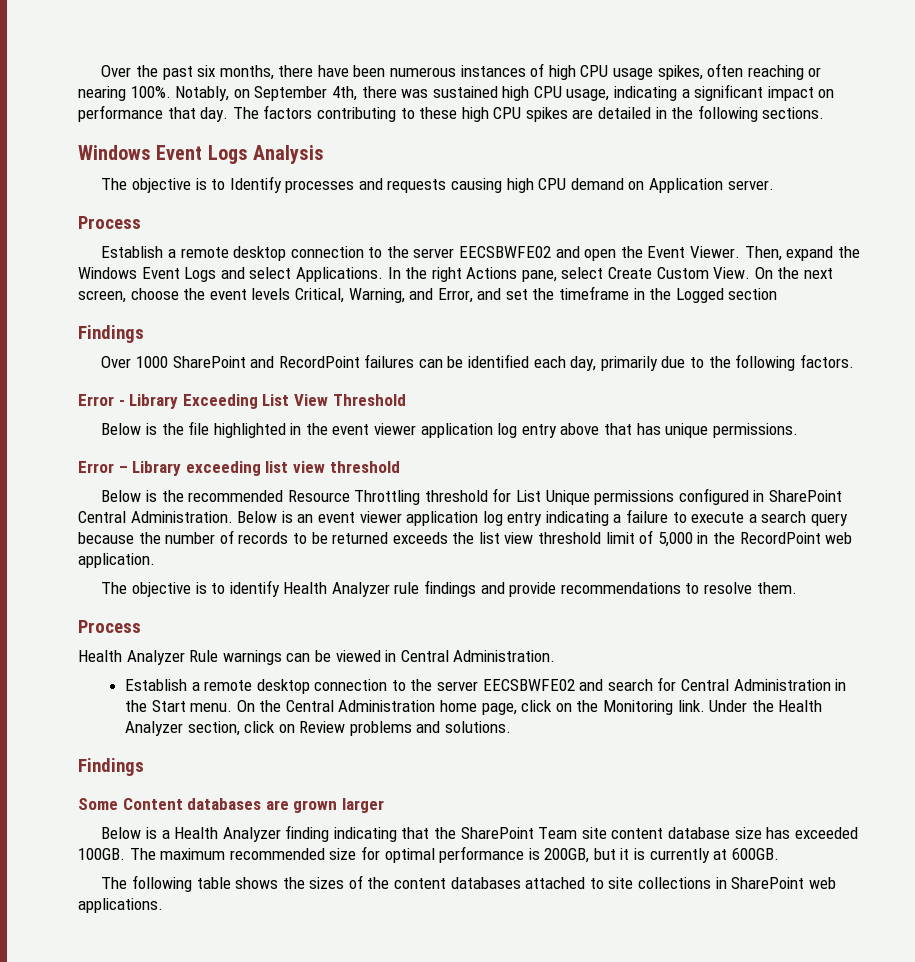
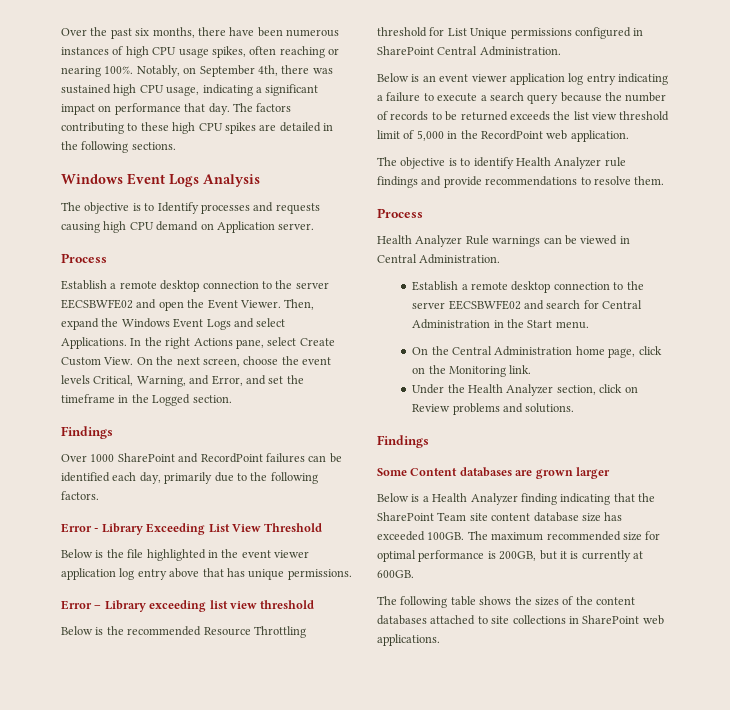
- On the next screen, choose the event levels Critical, Warning, and Error, and set the timeframe in the Logged section
+ On the next screen, choose the event levels Critical, Warning, and Error, and set the timeframe in the Logged section.
- Below is the recommended Resource Throttling threshold for List Unique permissions configured in SharePoint Central Administration. Below is an event viewer application log entry indicating a failure to execute a search query because the number of records to be returned exceeds the list view threshold limit of 5,000 in the RecordPoint web application.
+ Below is the recommended Resource Throttling threshold for List Unique permissions configured in SharePoint Central Administration.
+ Below is an event viewer application log entry indicating a failure to execute a search query because the number of records to be returned exceeds the list view threshold limit of 5,000 in the RecordPoint web application.
- Establish a remote desktop connection to the server EECSBWFE02 and search for Central Administration in the Start menu. On the Central Administration home page, click on the Monitoring link. Under the Health Analyzer section, click on Review problems and solutions.
+ Establish a remote desktop connection to the server EECSBWFE02 and search for Central Administration in the Start menu.
+ On the Central Administration home page, click on the Monitoring link.
+ Under the Health Analyzer section, click on Review problems and solutions.

